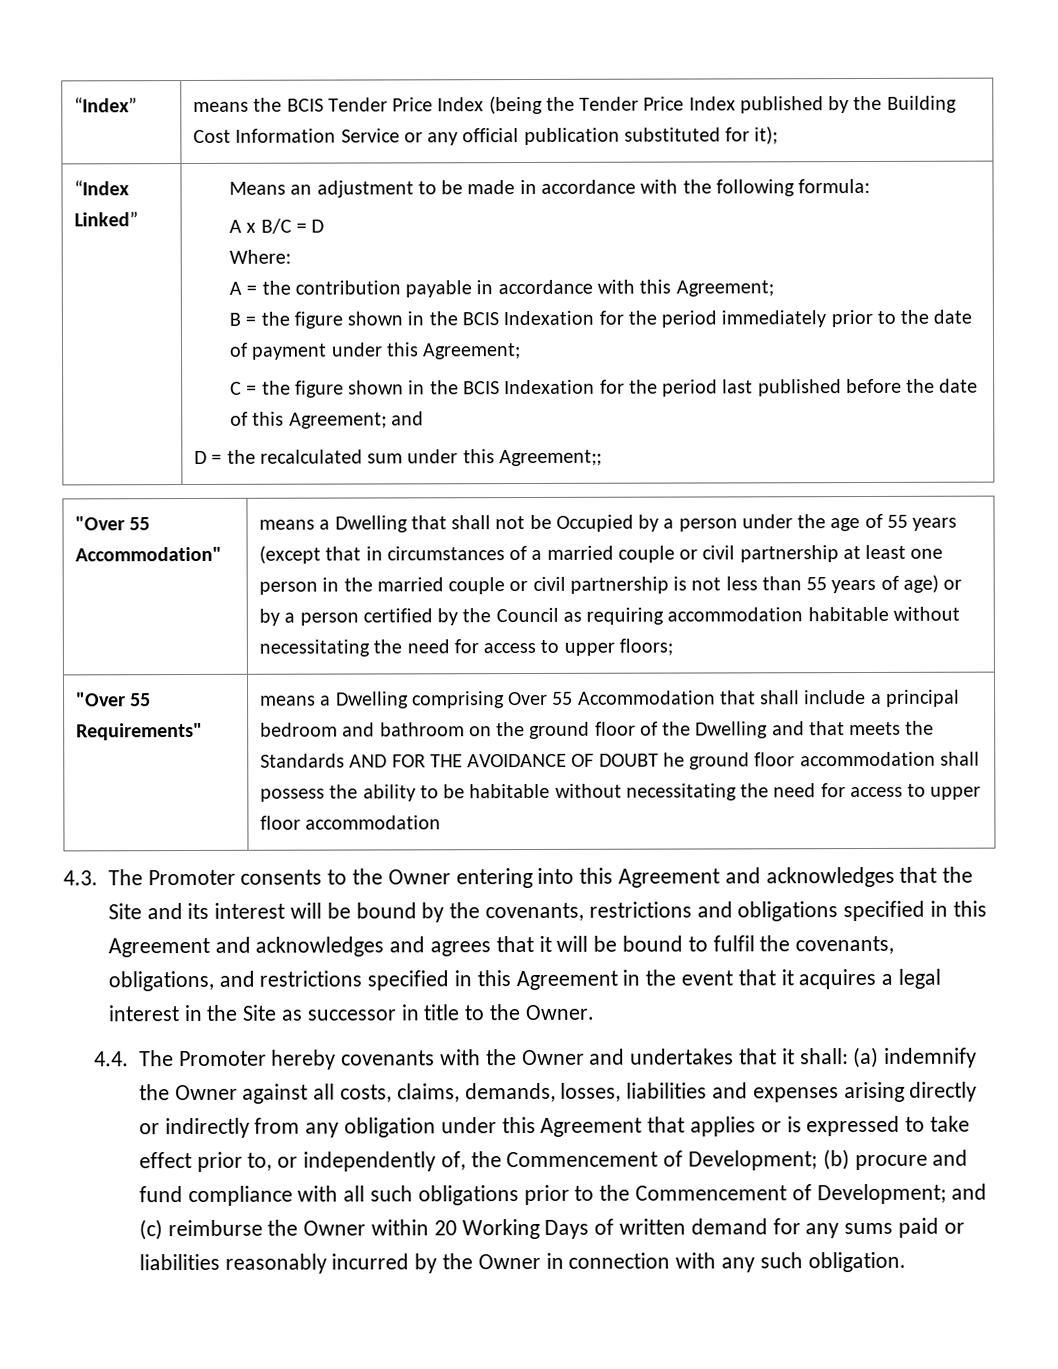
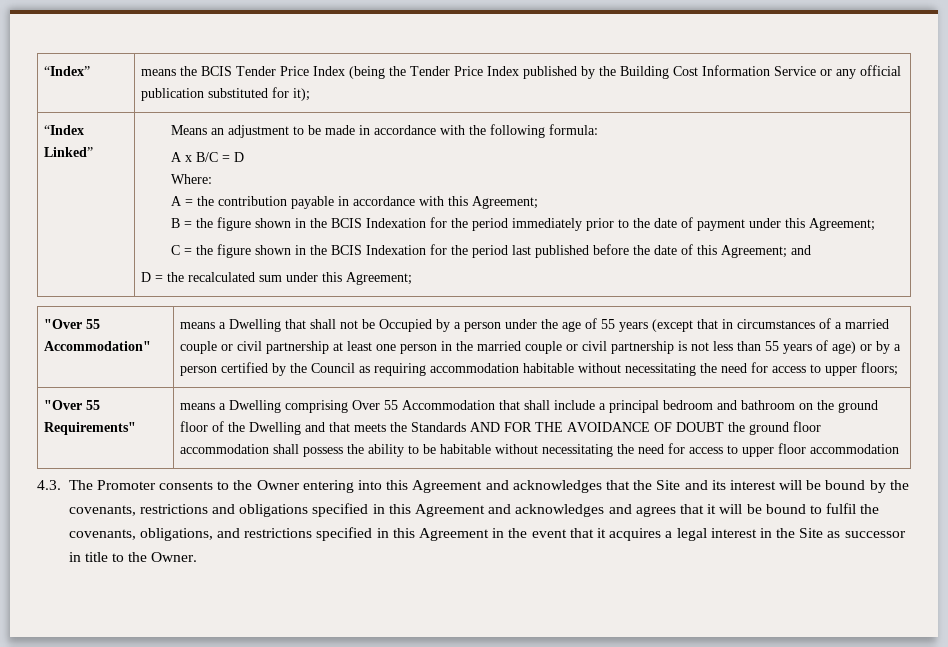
- D = the recalculated sum under this Agreement;;
+ D = the recalculated sum under this Agreement;
- means a Dwelling comprising Over 55 Accommodation that shall include a principal bedroom and bathroom on the ground floor of the Dwelling and that meets the Standards AND FOR THE AVOIDANCE OF DOUBT he ground floor accommodation shall possess the ability to be habitable without necessitating the need for access to upper floor accommodation
+ means a Dwelling comprising Over 55 Accommodation that shall include a principal bedroom and bathroom on the ground floor of the Dwelling and that meets the Standards AND FOR THE AVOIDANCE OF DOUBT the ground floor accommodation shall possess the ability to be habitable without necessitating the need for access to upper floor accommodation
- 4.4. The Promoter hereby covenants with the Owner and undertakes that it shall: (a) indemnify the Owner against all costs, claims, demands, losses, liabilities and expenses arising directly or indirectly from any obligation under this Agreement that applies or is expressed to take effect prior to, or independently of, the Commencement of Development; (b) procure and fund compliance with all such obligations prior to the Commencement of Development; and (c) reimburse the Owner within 20 Working Days of written demand for any sums paid or liabilities reasonably incurred by the Owner in connection with any such obligation.

